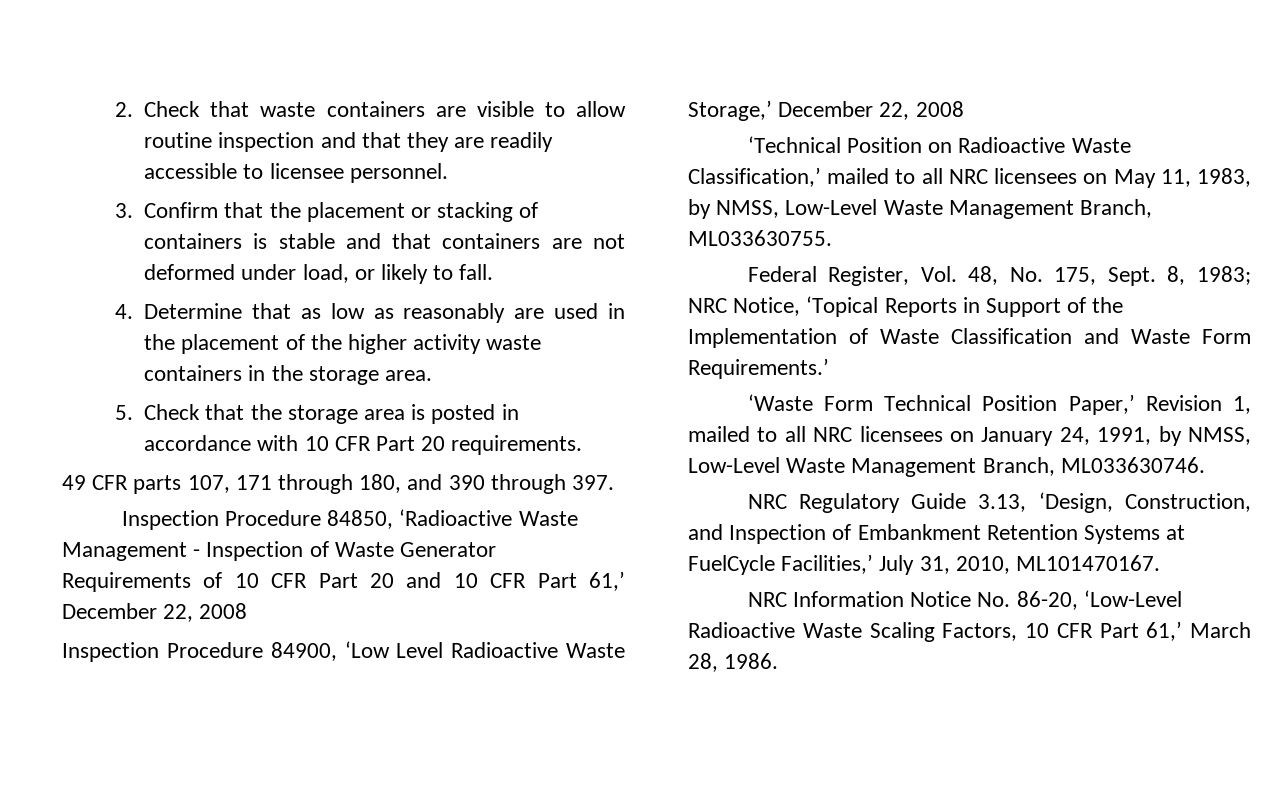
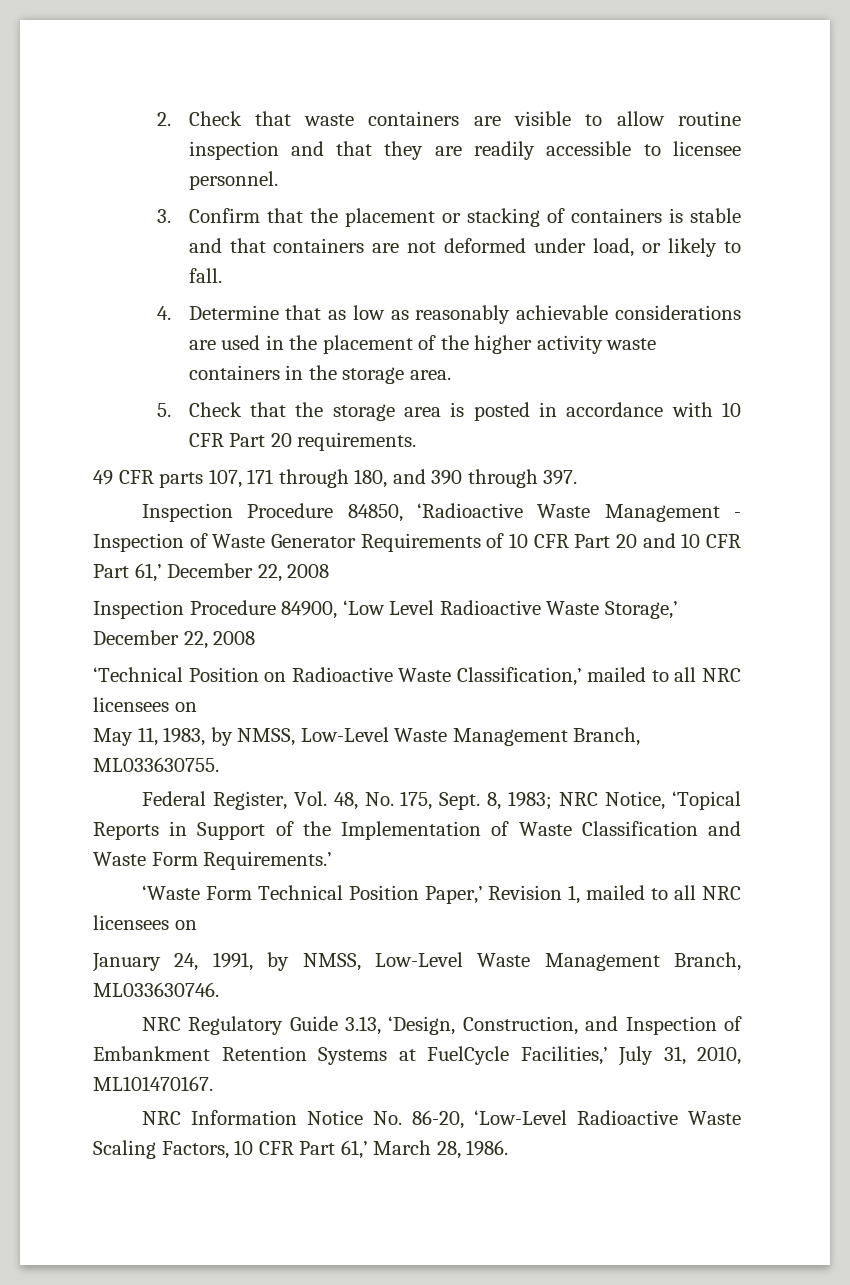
- 4. Determine that as low as reasonably are used in the placement of the higher activity waste containers in the storage area.
+ 4. Determine that as low as reasonably achievable considerations are used in the placement of the higher activity waste containers in the storage area.
- ‘Technical Position on Radioactive Waste Classification,’ mailed to all NRC licensees on May 11, 1983, by NMSS, Low-Level Waste Management Branch, ML033630755.
+ ‘Technical Position on Radioactive Waste Classification,’ mailed to all NRC licensees on
+ May 11, 1983, by NMSS, Low-Level Waste Management Branch, ML033630755.
- ‘Waste Form Technical Position Paper,’ Revision 1, mailed to all NRC licensees on January 24, 1991, by NMSS, Low-Level Waste Management Branch, ML033630746.
+ ‘Waste Form Technical Position Paper,’ Revision 1, mailed to all NRC licensees on
+ January 24, 1991, by NMSS, Low-Level Waste Management Branch, ML033630746.

